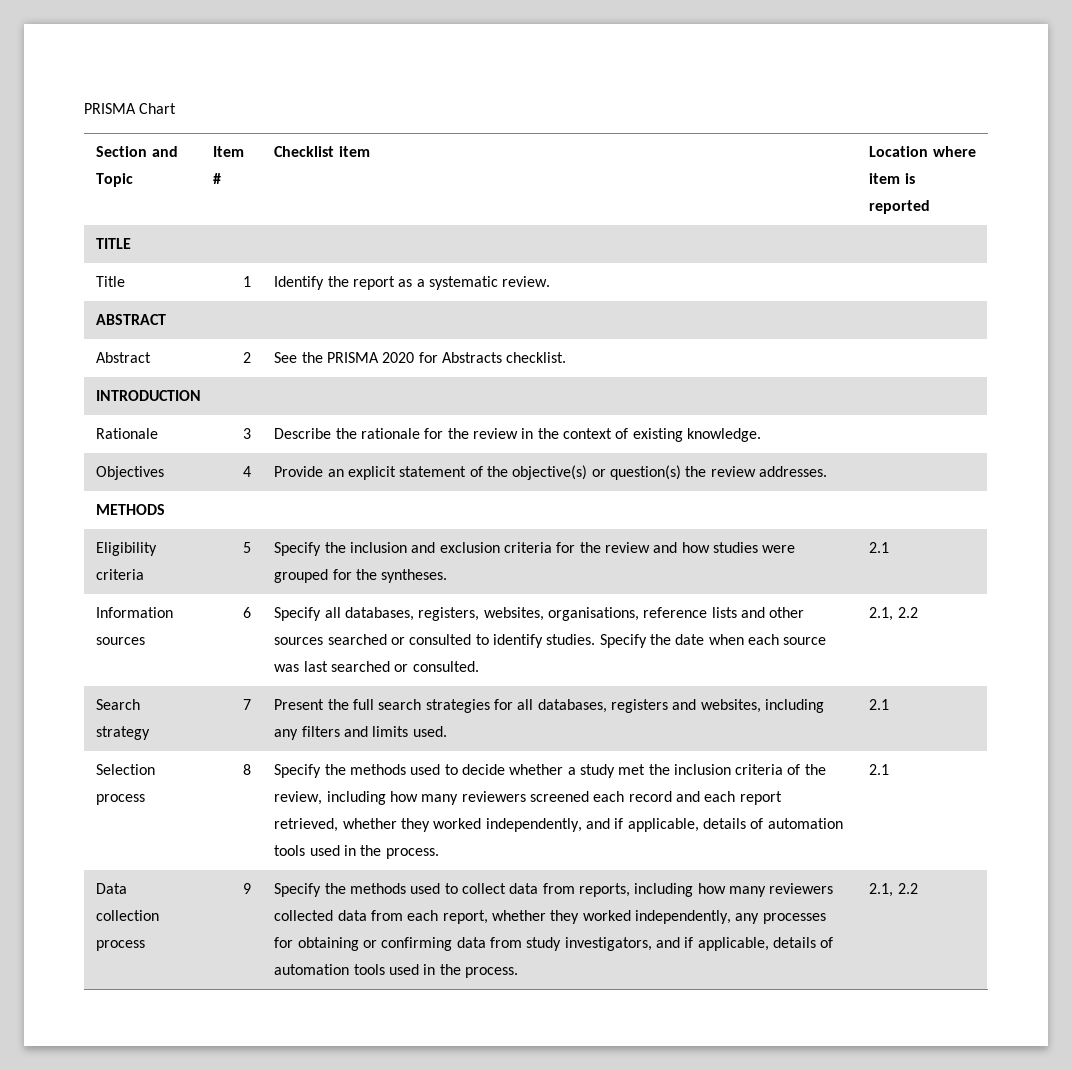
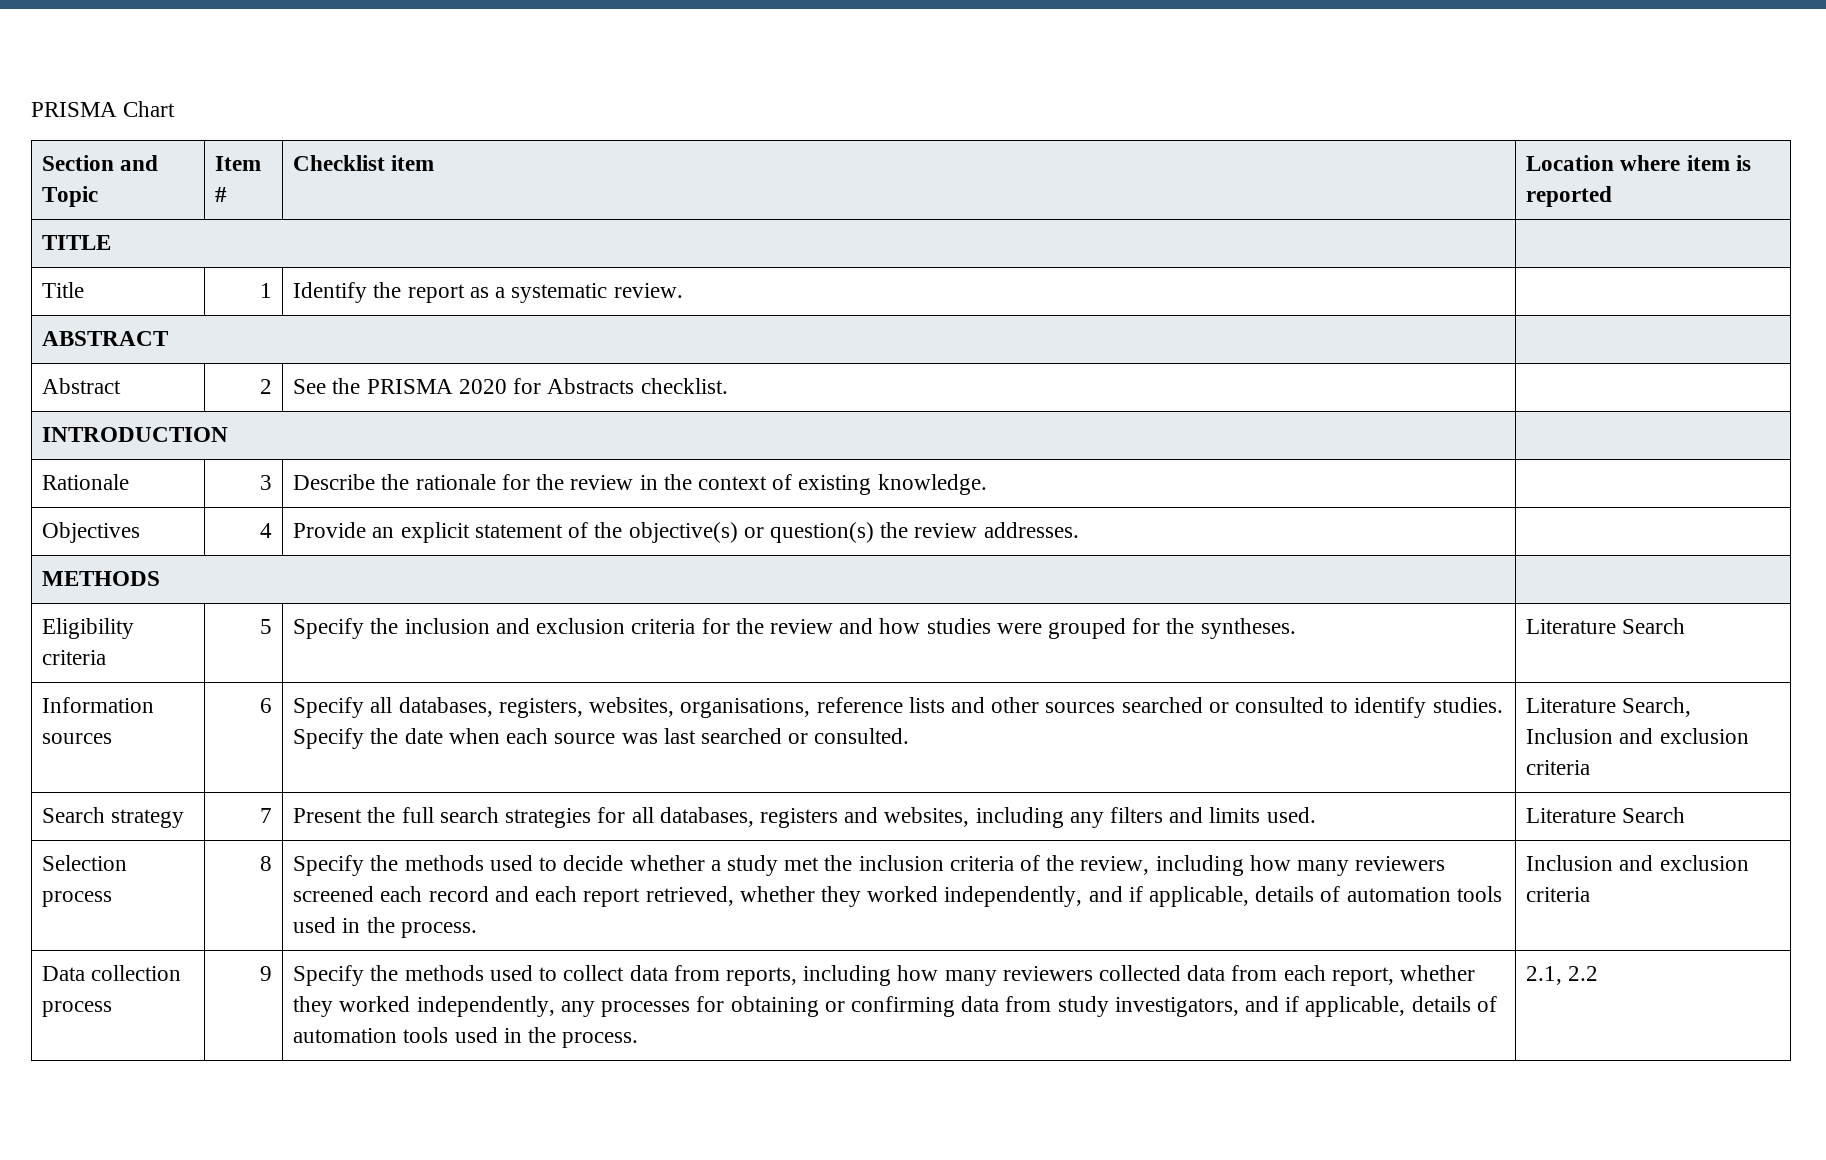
- Eligibility criteria | 5 | Specify the inclusion and exclusion criteria for the review and how studies were grouped for the syntheses. | 2.1
+ Eligibility criteria | 5 | Specify the inclusion and exclusion criteria for the review and how studies were grouped for the syntheses. | Literature Search
- Information sources | 6 | Specify all databases, registers, websites, organisations, reference lists and other sources searched or consulted to identify studies. Specify the date when each source was last searched or consulted. | 2.1, 2.2
+ Information sources | 6 | Specify all databases, registers, websites, organisations, reference lists and other sources searched or consulted to identify studies. Specify the date when each source was last searched or consulted. | Literature Search, Inclusion and exclusion criteria
- Search strategy | 7 | Present the full search strategies for all databases, registers and websites, including any filters and limits used. | 2.1
+ Search strategy | 7 | Present the full search strategies for all databases, registers and websites, including any filters and limits used. | Literature Search
- Specify the methods used to decide whether a study met the inclusion criteria of the review, including how many reviewers screened each record and each report retrieved, whether they worked independently, and if applicable, details of automation tools used in the process. | 2.1
+ Specify the methods used to decide whether a study met the inclusion criteria of the review, including how many reviewers screened each record and each report retrieved, whether they worked independently, and if applicable, details of automation tools used in the process. | Inclusion and exclusion criteria

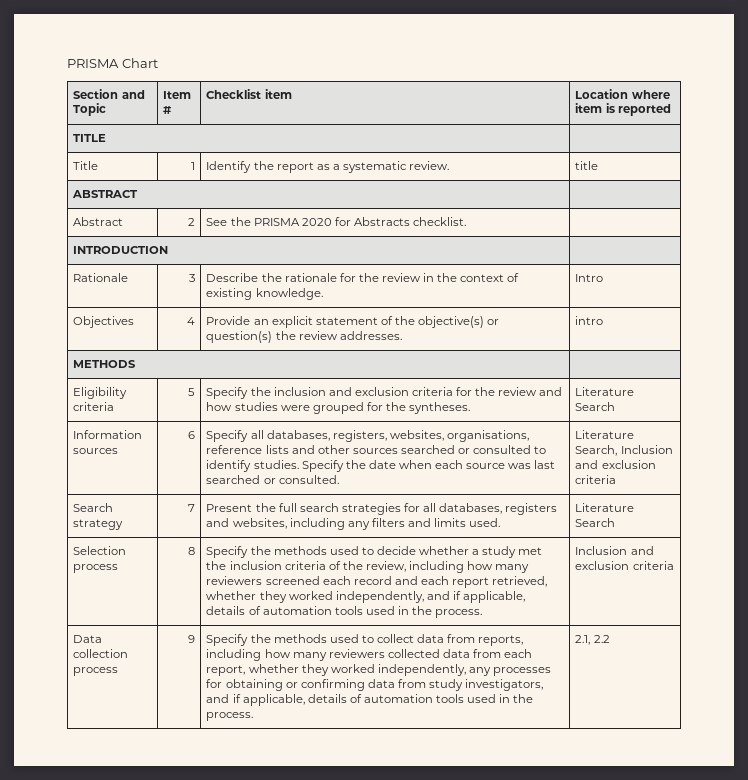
- Title | 1 | Identify the report as a systematic review. |
+ Title | 1 | Identify the report as a systematic review. | title
- Rationale | 3 | Describe the rationale for the review in the context of existing knowledge. |
+ Rationale | 3 | Describe the rationale for the review in the context of existing knowledge. | Intro
- Objectives | 4 | Provide an explicit statement of the objective(s) or question(s) the review addresses. |
+ Objectives | 4 | Provide an explicit statement of the objective(s) or question(s) the review addresses. | intro

